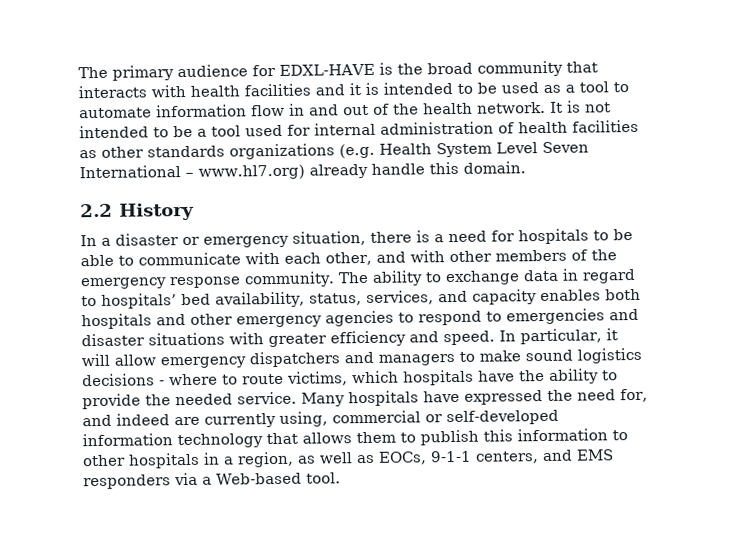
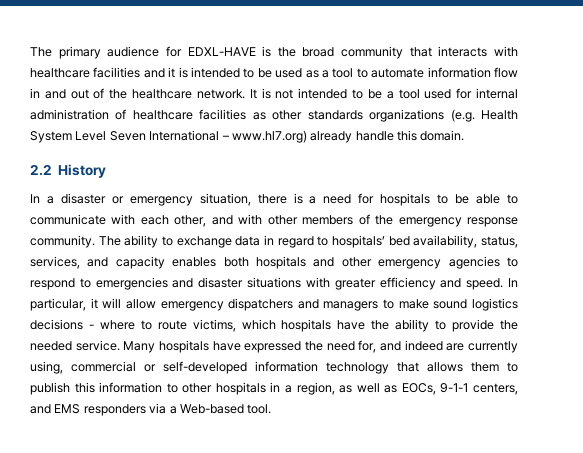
- The primary audience for EDXL-HAVE is the broad community that interacts with health facilities and it is intended to be used as a tool to automate information flow in and out of the health network.
+ The primary audience for EDXL-HAVE is the broad community that interacts with healthcare facilities and it is intended to be used as a tool to automate information flow in and out of the healthcare network.
- It is not intended to be a tool used for internal administration of health facilities as other standards organizations (e.g. Health System Level Seven International – www.hl7.org) already handle this domain.
+ It is not intended to be a tool used for internal administration of healthcare facilities as other standards organizations (e.g. Health System Level Seven International – www.hl7.org) already handle this domain.

